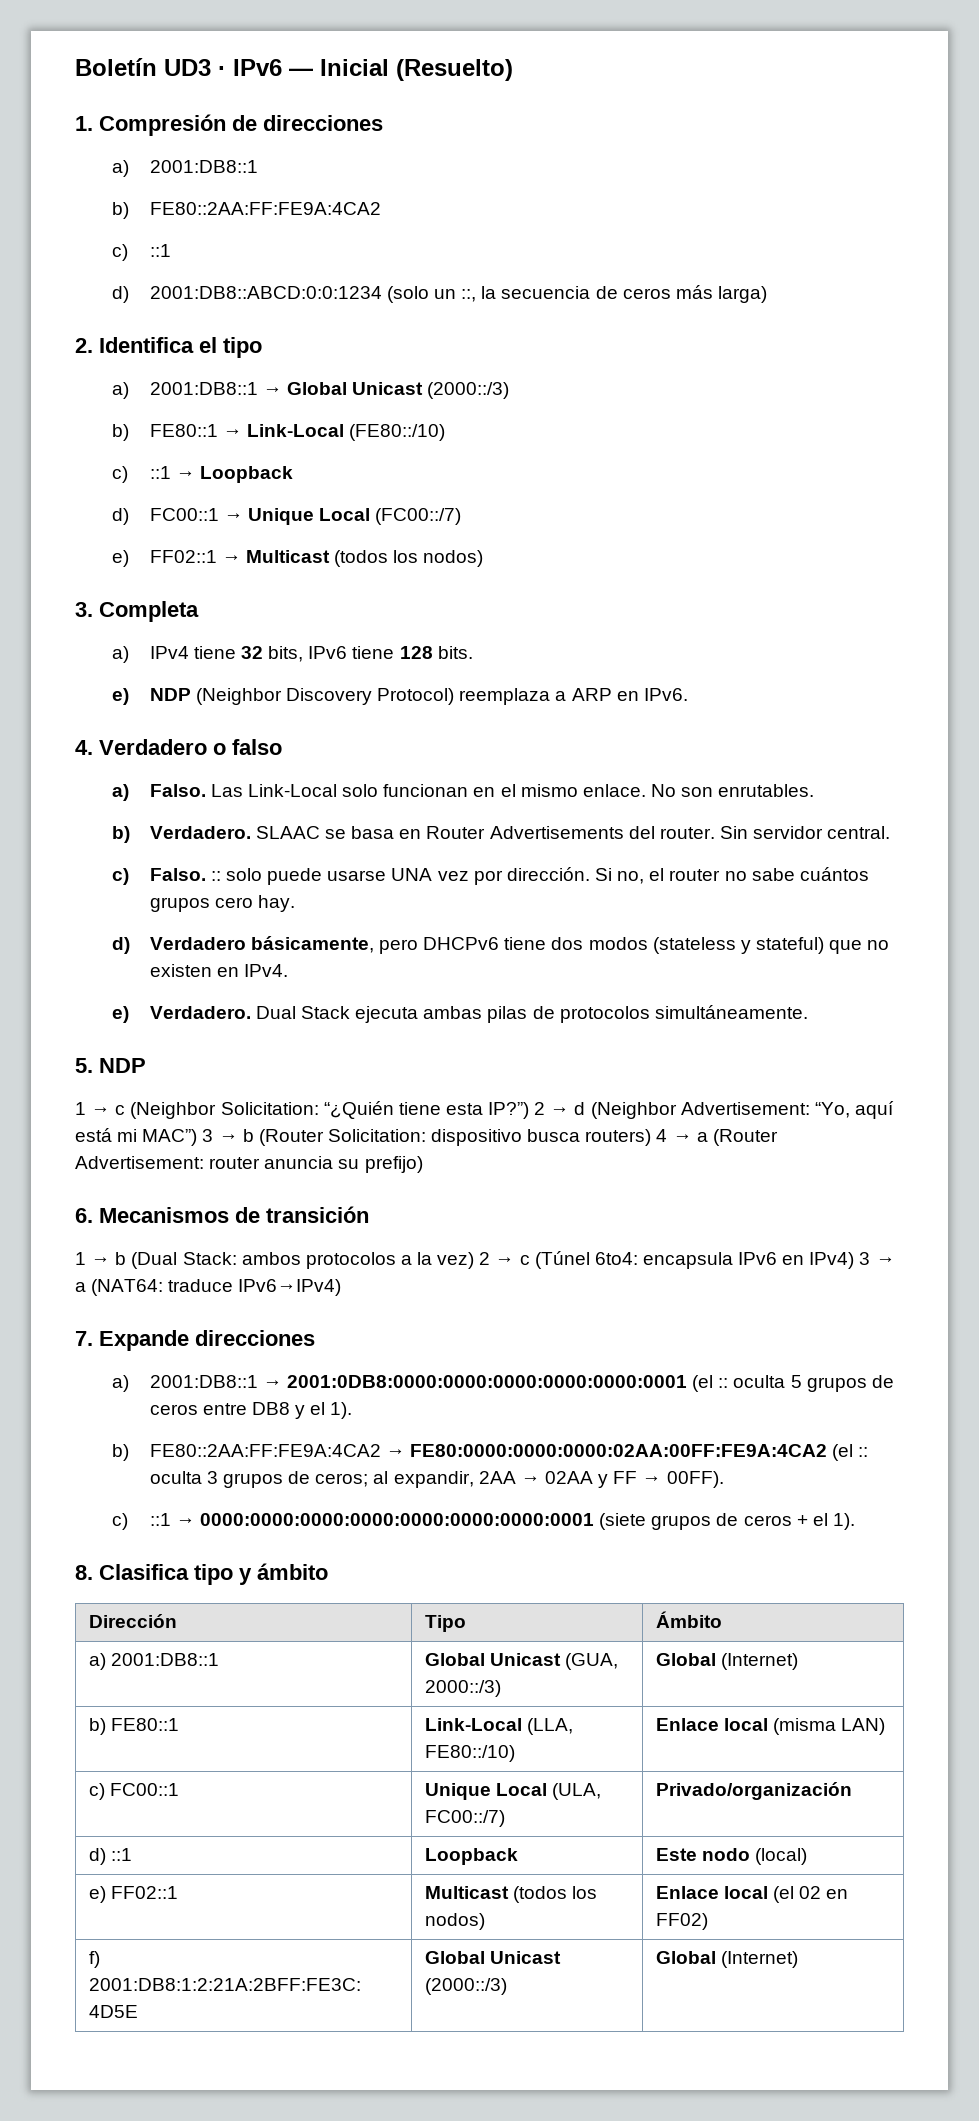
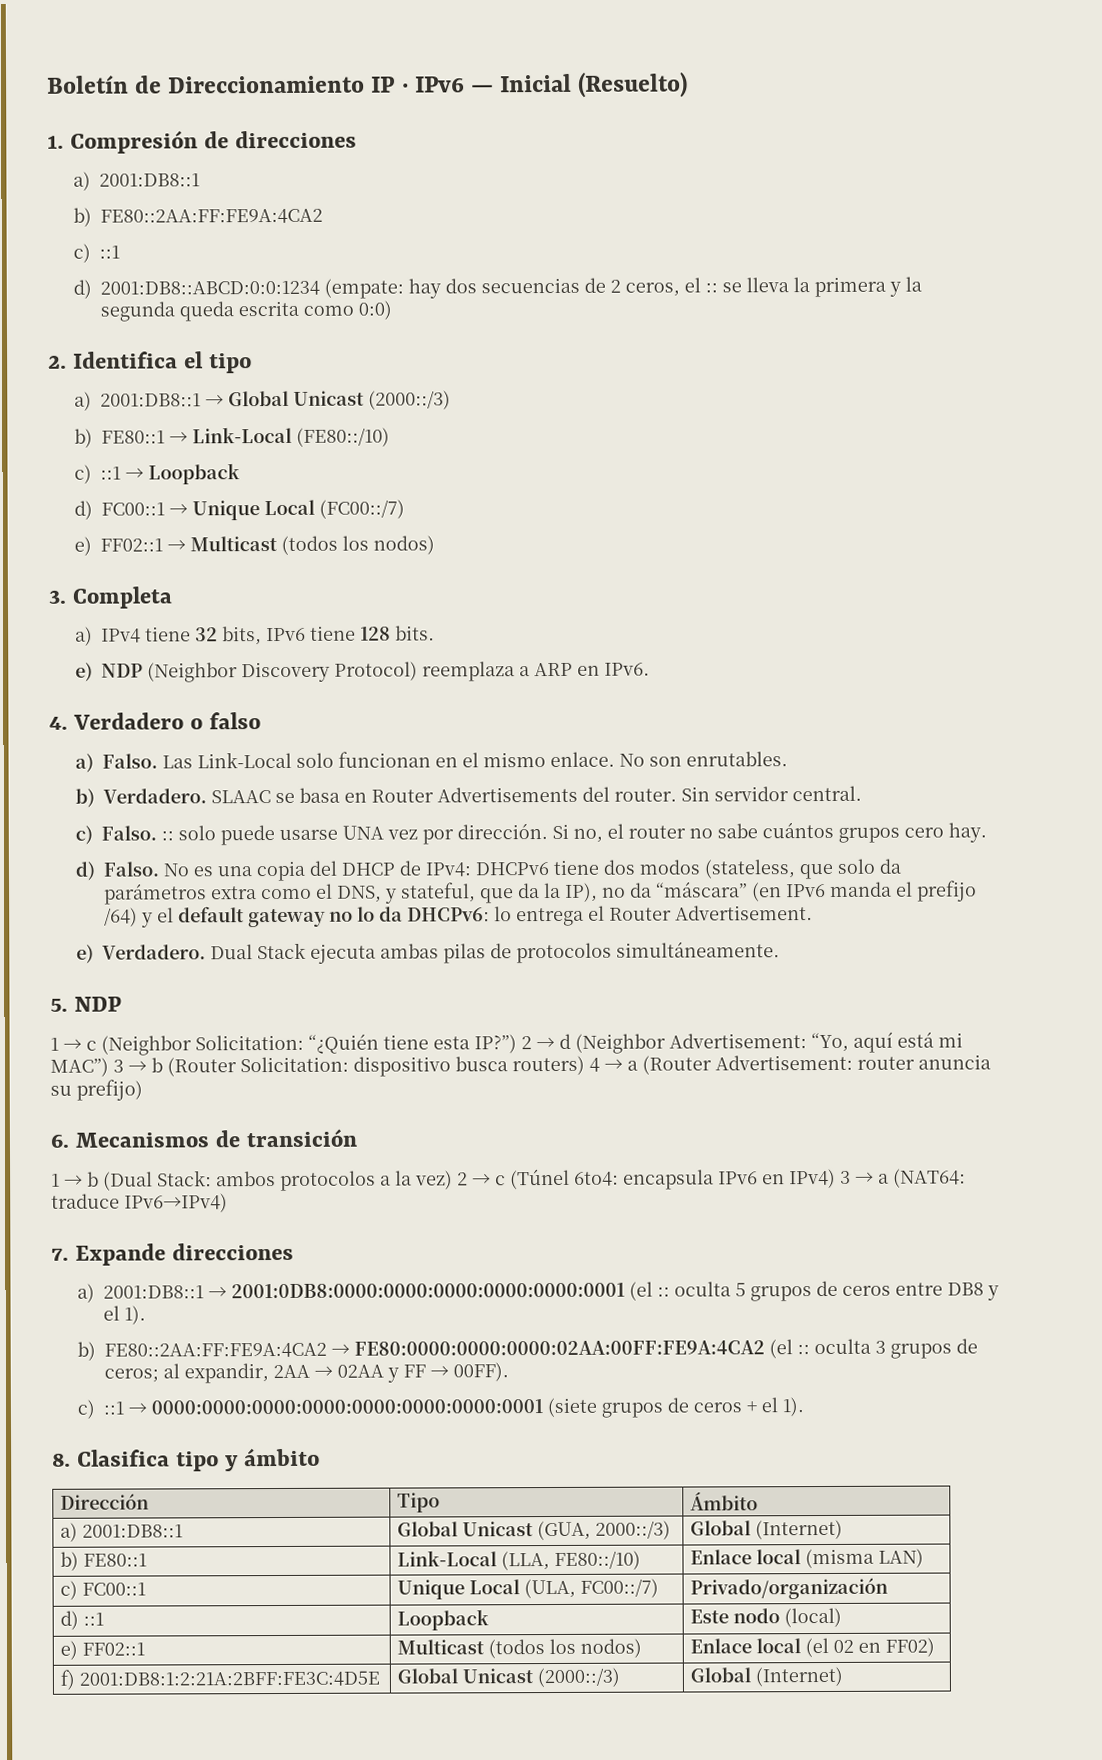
- Boletín UD3 · IPv6 — Inicial (Resuelto)
+ Boletín de Direccionamiento IP · IPv6 — Inicial (Resuelto)
- d) 2001:DB8::ABCD:0:0:1234 (solo un ::, la secuencia de ceros más larga)
+ d) 2001:DB8::ABCD:0:0:1234 (empate: hay dos secuencias de 2 ceros, el :: se lleva la primera y la segunda queda escrita como 0:0)
- d) Verdadero básicamente, pero DHCPv6 tiene dos modos (stateless y stateful) que no existen en IPv4.
+ d) Falso. No es una copia del DHCP de IPv4: DHCPv6 tiene dos modos (stateless, que solo da parámetros extra como el DNS, y stateful, que da la IP), no da “máscara” (en IPv6 manda el prefijo /64) y el default gateway no lo da DHCPv6: lo entrega el Router Advertisement.

